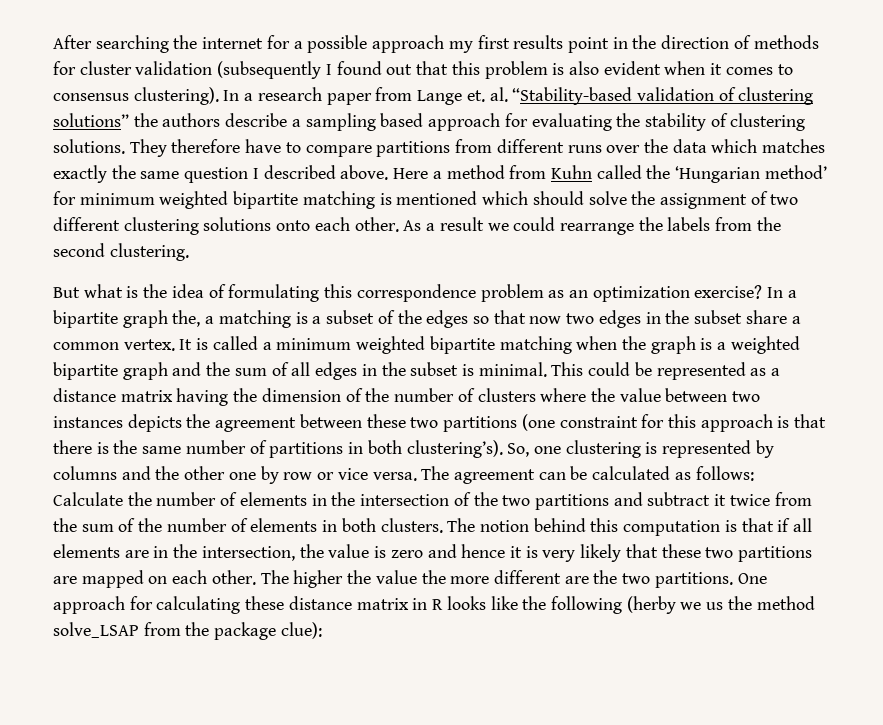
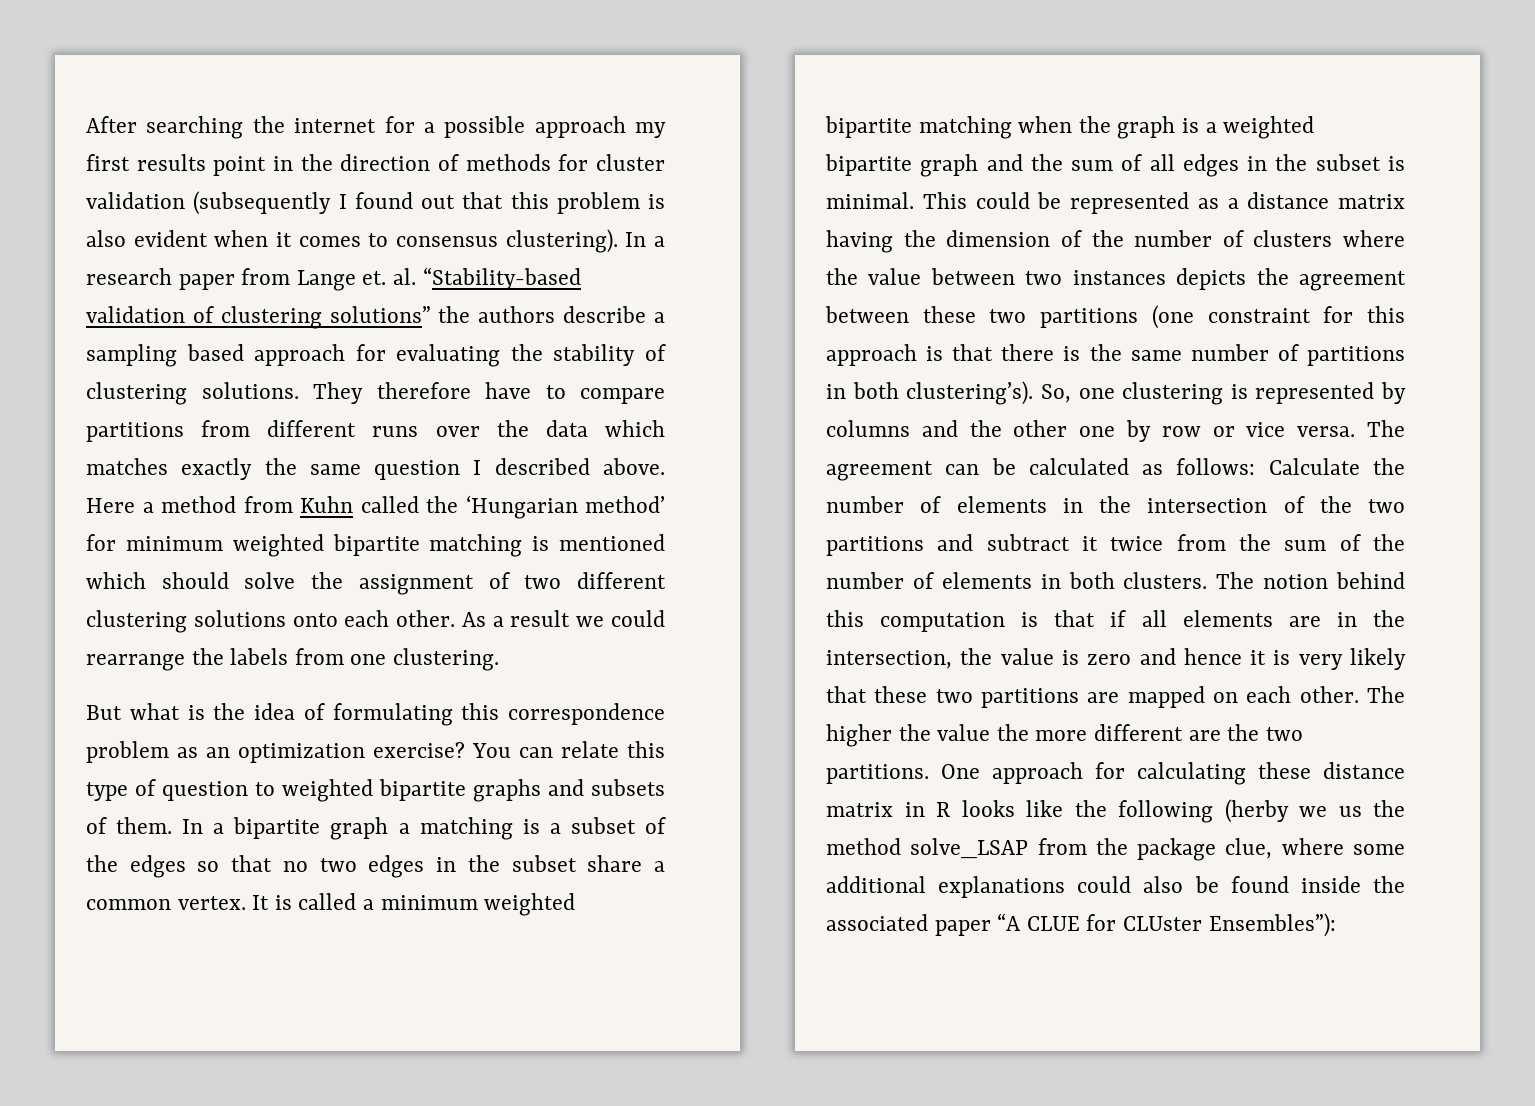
- As a result we could rearrange the labels from the second clustering.
+ As a result we could rearrange the labels from one clustering.
+ You can relate this type of question to weighted bipartite graphs and subsets of them.
- In a bipartite graph the, a matching is a subset of the edges so that now two edges in the subset share a common vertex.
+ In a bipartite graph a matching is a subset of the edges so that no two edges in the subset share a common vertex.
- One approach for calculating these distance matrix in R looks like the following (herby we us the method solve_LSAP from the package clue):
+ One approach for calculating these distance matrix in R looks like the following (herby we us the method solve_LSAP from the package clue, where some additional explanations could also be found inside the associated paper “A CLUE for CLUster Ensembles”):

